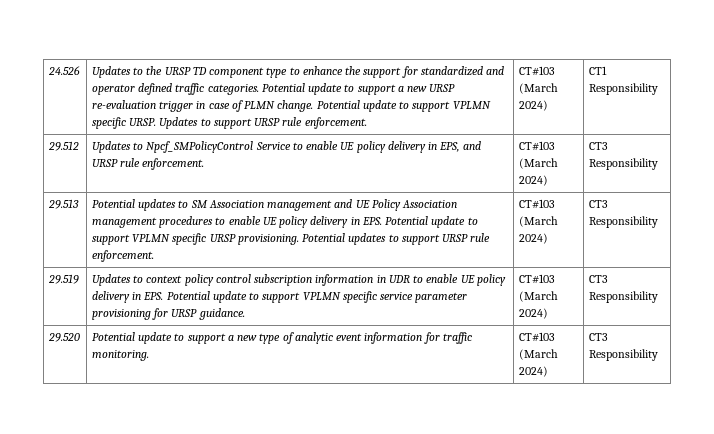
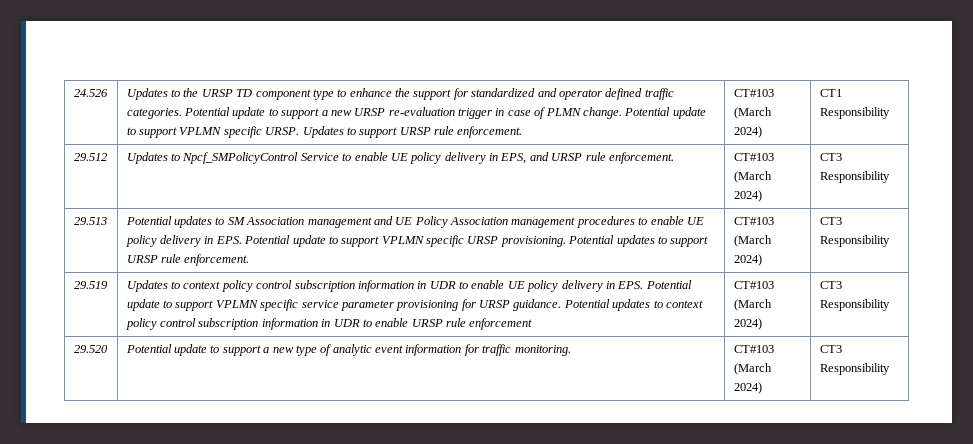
+ Potential updates to context policy control subscription information in UDR to enable URSP rule enforcement

